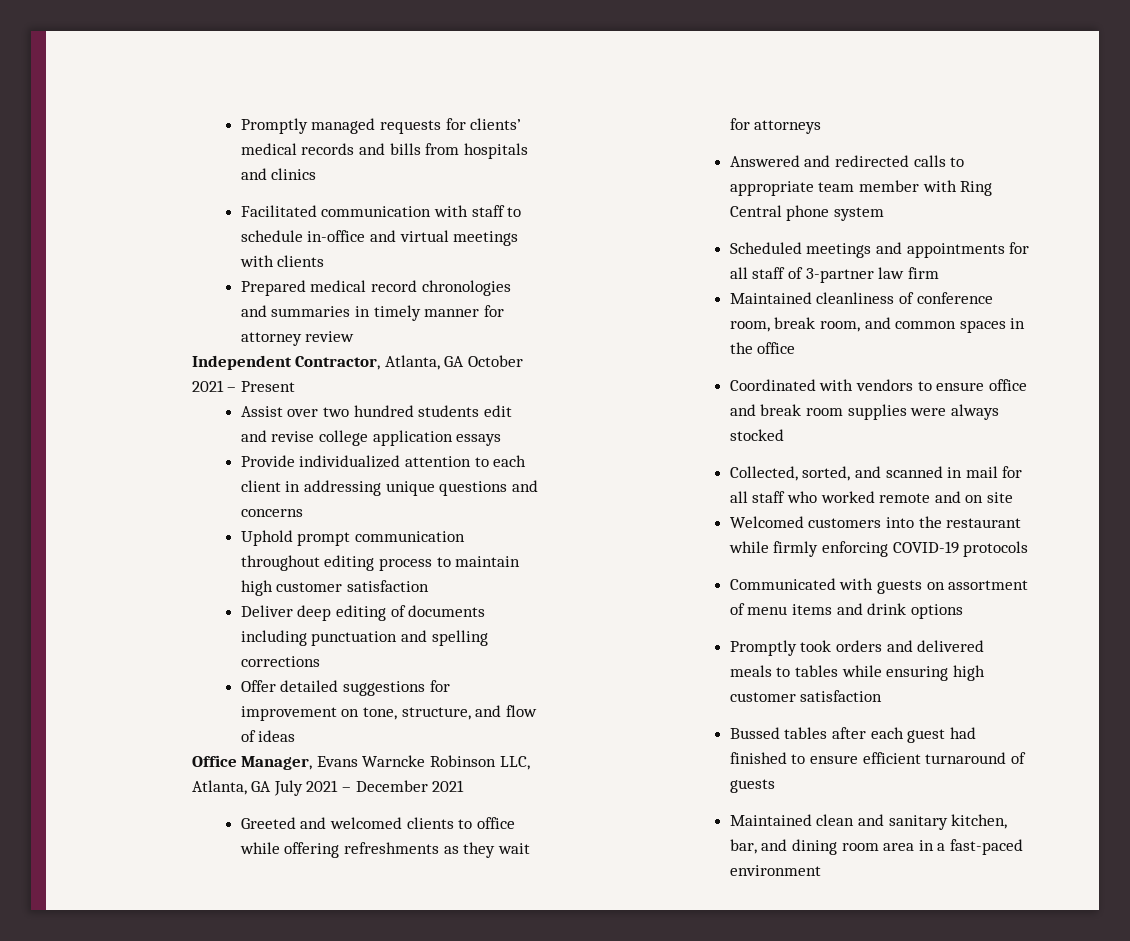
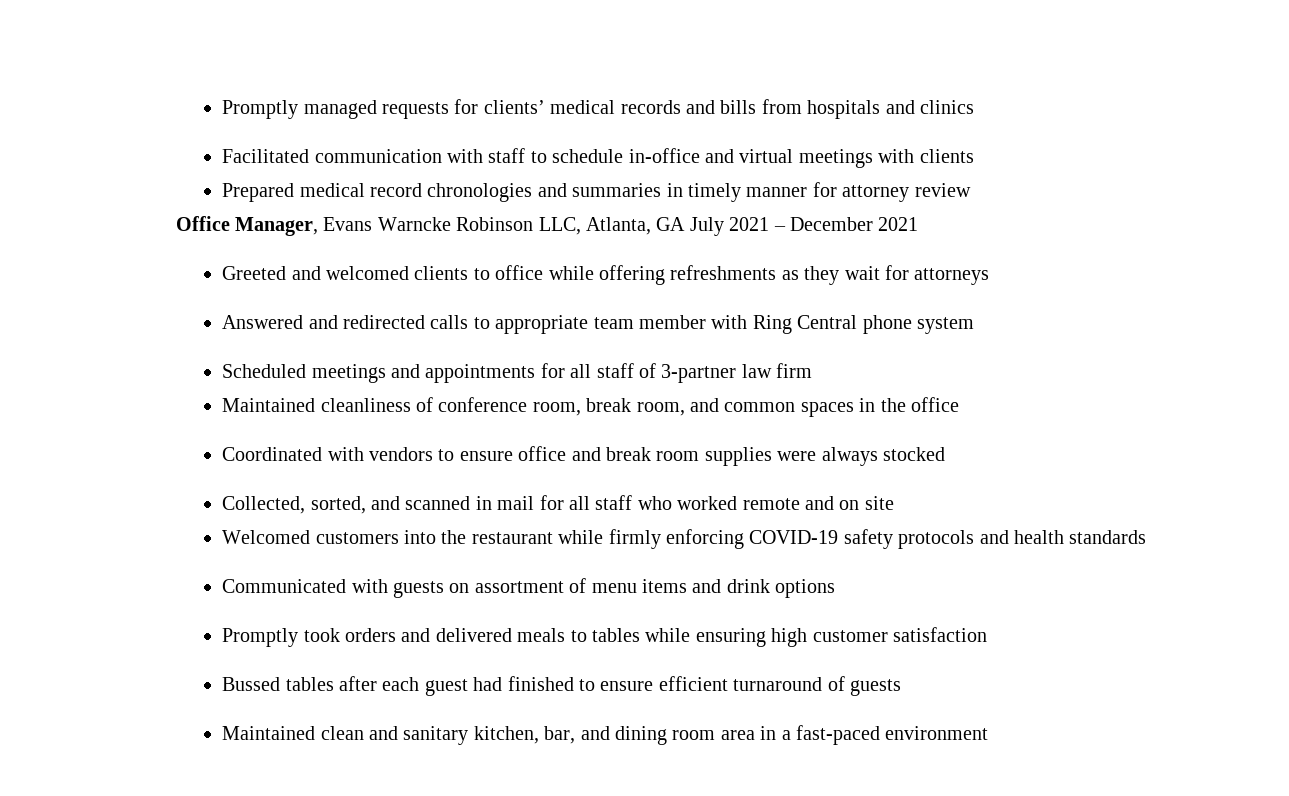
- Independent Contractor, Atlanta, GA October 2021 – Present
- Assist over two hundred students edit and revise college application essays
- Provide individualized attention to each client in addressing unique questions and concerns
- Uphold prompt communication throughout editing process to maintain high customer satisfaction
- Deliver deep editing of documents including punctuation and spelling corrections
- Offer detailed suggestions for improvement on tone, structure, and flow of ideas
- Welcomed customers into the restaurant while firmly enforcing COVID-19 protocols
+ Welcomed customers into the restaurant while firmly enforcing COVID-19 safety protocols and health standards

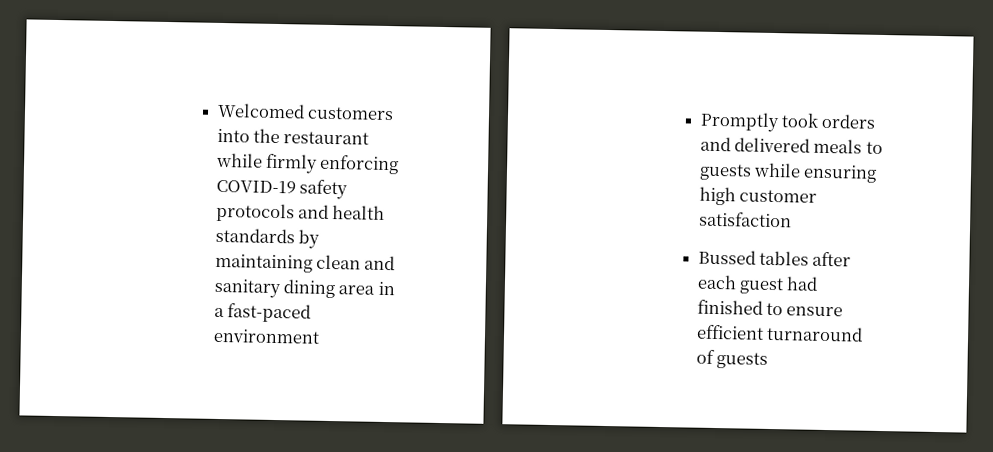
- Promptly managed requests for clients’ medical records and bills from hospitals and clinics
- Facilitated communication with staff to schedule in-office and virtual meetings with clients
- Prepared medical record chronologies and summaries in timely manner for attorney review
- Office Manager, Evans Warncke Robinson LLC, Atlanta, GA July 2021 – December 2021
- Greeted and welcomed clients to office while offering refreshments as they wait for attorneys
- Answered and redirected calls to appropriate team member with Ring Central phone system
- Scheduled meetings and appointments for all staff of 3-partner law firm
- Maintained cleanliness of conference room, break room, and common spaces in the office
- Coordinated with vendors to ensure office and break room supplies were always stocked
- Collected, sorted, and scanned in mail for all staff who worked remote and on site
- Welcomed customers into the restaurant while firmly enforcing COVID-19 safety protocols and health standards
- Communicated with guests on assortment of menu items and drink options
+ Welcomed customers into the restaurant while firmly enforcing COVID-19 safety protocols and health standards by maintaining clean and sanitary dining area in a fast-paced environment
- Promptly took orders and delivered meals to tables while ensuring high customer satisfaction
+ Promptly took orders and delivered meals to guests while ensuring high customer satisfaction
- Maintained clean and sanitary kitchen, bar, and dining room area in a fast-paced environment

